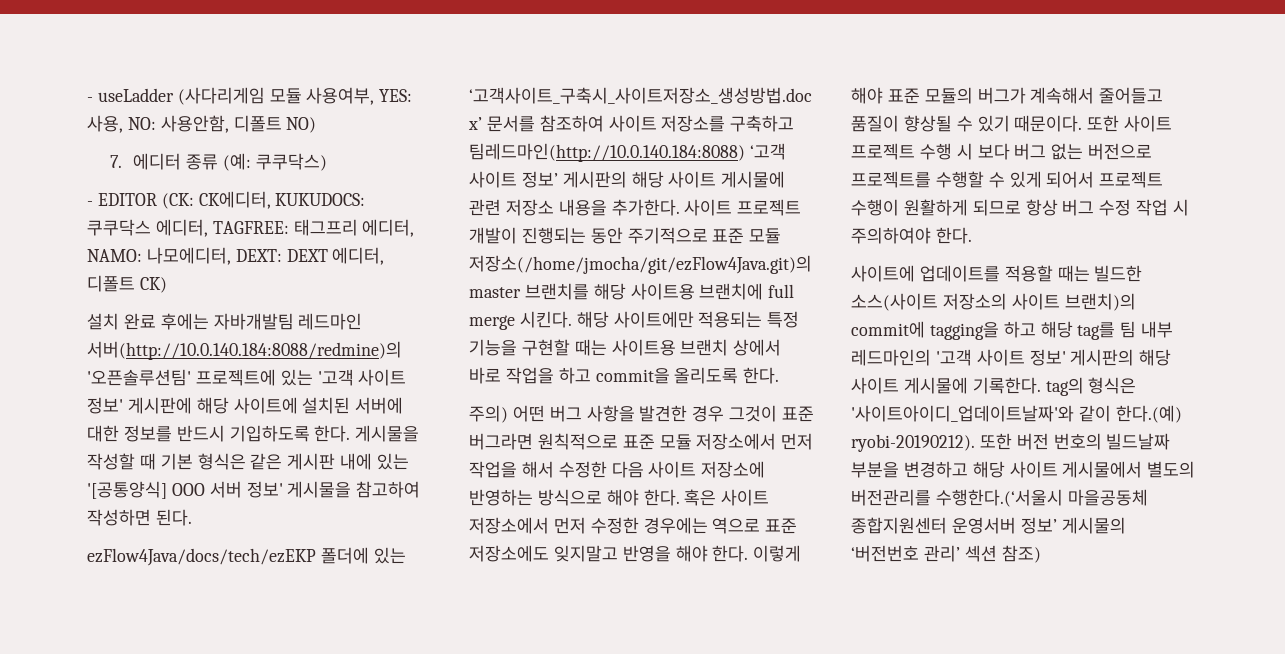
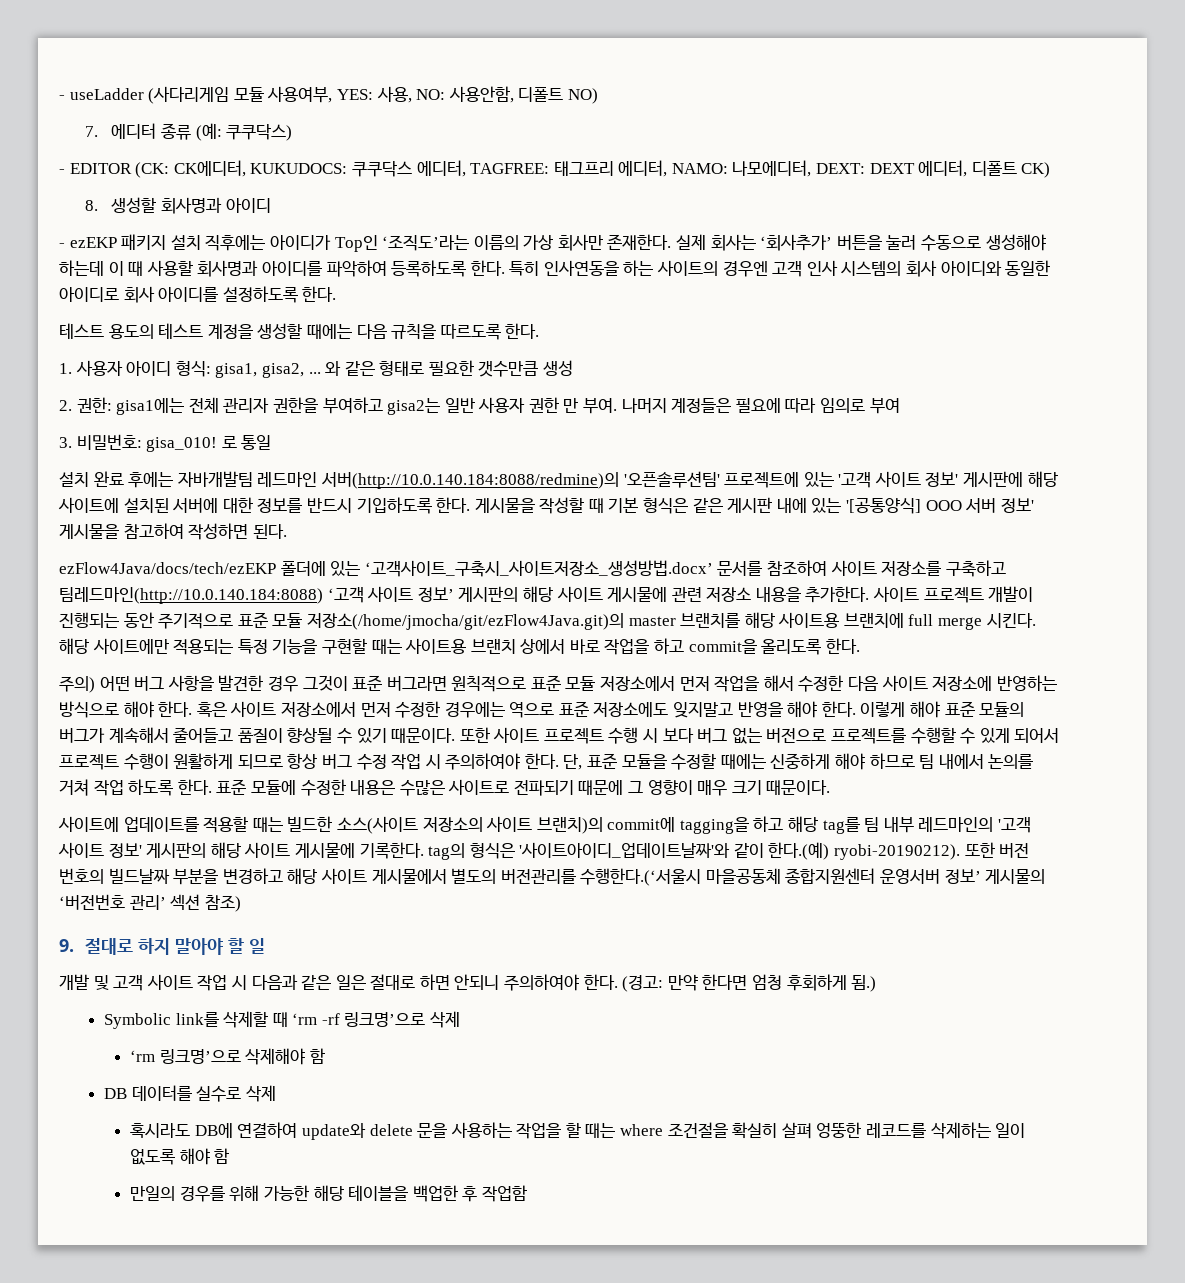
+ 8. 생성할 회사명과 아이디
+ - ezEKP 패키지 설치 직후에는 아이디가 Top인 ‘조직도’라는 이름의 가상 회사만 존재한다. 실제 회사는 ‘회사추가’ 버튼을 눌러 수동으로 생성해야 하는데 이 때 사용할 회사명과 아이디를 파악하여 등록하도록 한다. 특히 인사연동을 하는 사이트의 경우엔 고객 인사 시스템의 회사 아이디와 동일한 아이디로 회사 아이디를 설정하도록 한다.
+ 테스트 용도의 테스트 계정을 생성할 때에는 다음 규칙을 따르도록 한다.
+ 1. 사용자 아이디 형식: gisa1, gisa2, ... 와 같은 형태로 필요한 갯수만큼 생성
+ 2. 권한: gisa1에는 전체 관리자 권한을 부여하고 gisa2는 일반 사용자 권한 만 부여. 나머지 계정들은 필요에 따라 임의로 부여
+ 3. 비밀번호: gisa_010! 로 통일
+ 단, 표준 모듈을 수정할 때에는 신중하게 해야 하므로 팀 내에서 논의를 거쳐 작업 하도록 한다. 표준 모듈에 수정한 내용은 수많은 사이트로 전파되기 때문에 그 영향이 매우 크기 때문이다.
+ 9. 절대로 하지 말아야 할 일
+ 개발 및 고객 사이트 작업 시 다음과 같은 일은 절대로 하면 안되니 주의하여야 한다. (경고: 만약 한다면 엄청 후회하게 됨.)
+ Symbolic link를 삭제할 때 ‘rm -rf 링크명’으로 삭제
+ ‘rm 링크명’으로 삭제해야 함
+ DB 데이터를 실수로 삭제
+ 혹시라도 DB에 연결하여 update와 delete 문을 사용하는 작업을 할 때는 where 조건절을 확실히 살펴 엉뚱한 레코드를 삭제하는 일이 없도록 해야 함
+ 만일의 경우를 위해 가능한 해당 테이블을 백업한 후 작업함

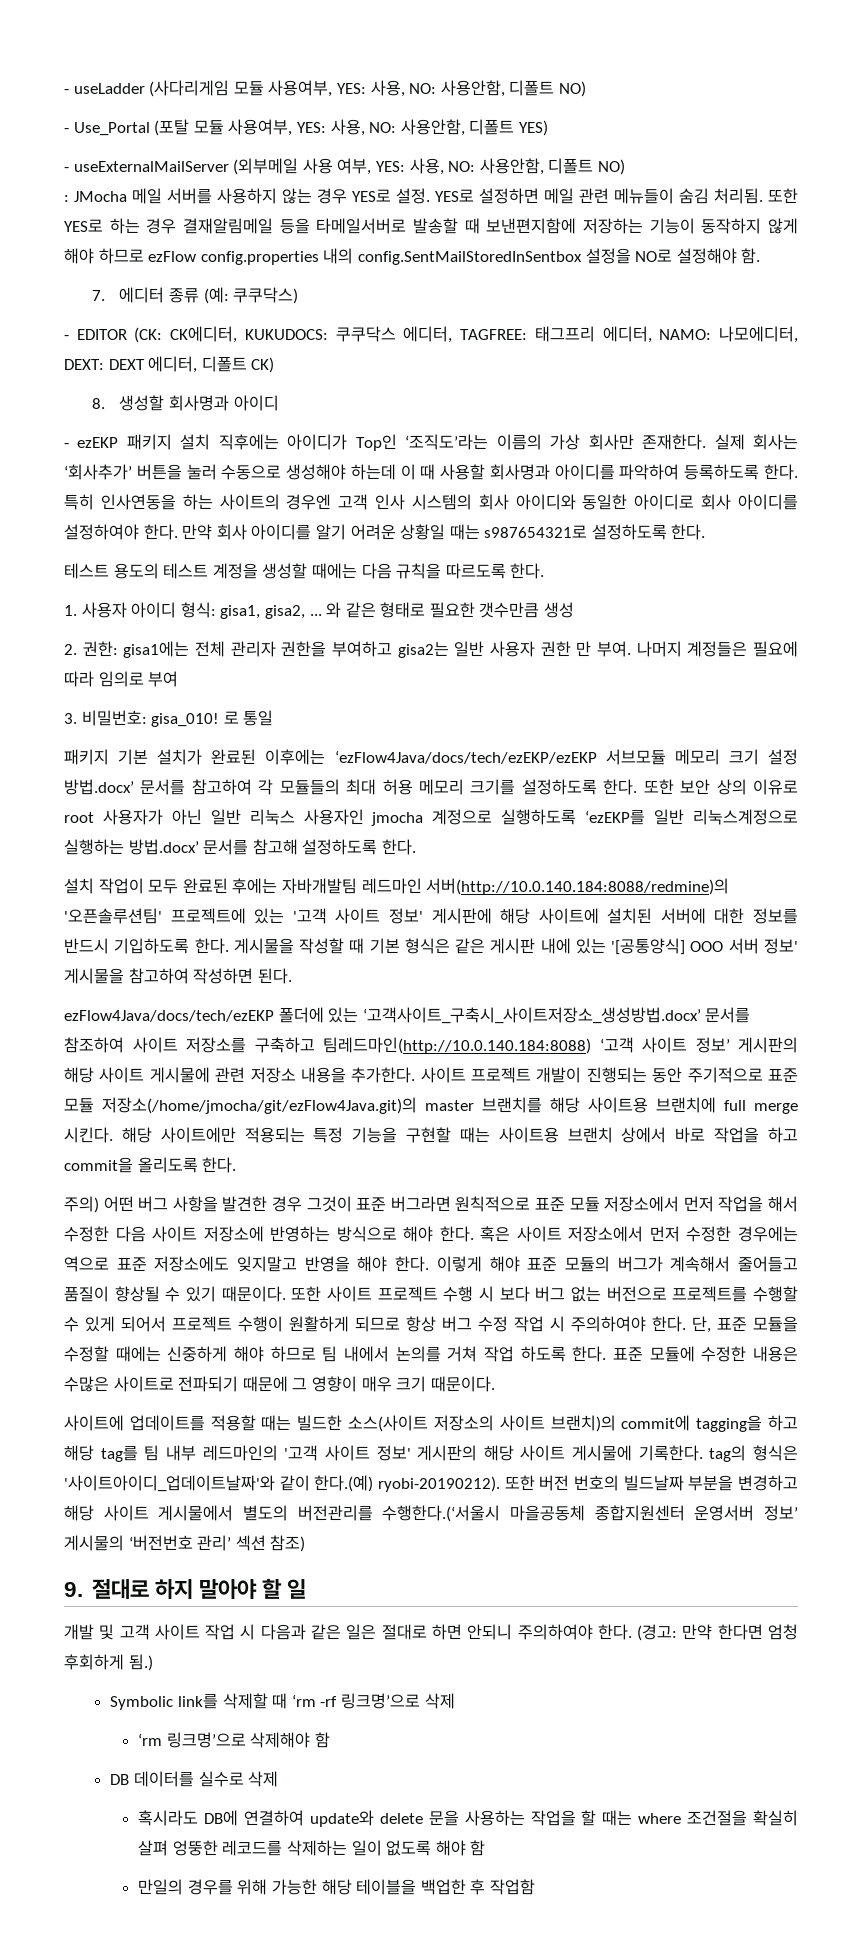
+ - Use_Portal (포탈 모듈 사용여부, YES: 사용, NO: 사용안함, 디폴트 YES)
+ - useExternalMailServer (외부메일 사용 여부, YES: 사용, NO: 사용안함, 디폴트 NO)
+ : JMocha 메일 서버를 사용하지 않는 경우 YES로 설정. YES로 설정하면 메일 관련 메뉴들이 숨김 처리됨. 또한 YES로 하는 경우 결재알림메일 등을 타메일서버로 발송할 때 보낸편지함에 저장하는 기능이 동작하지 않게 해야 하므로 ezFlow config.properties 내의 config.SentMailStoredInSentbox 설정을 NO로 설정해야 함.
- 특히 인사연동을 하는 사이트의 경우엔 고객 인사 시스템의 회사 아이디와 동일한 아이디로 회사 아이디를 설정하도록 한다.
+ 특히 인사연동을 하는 사이트의 경우엔 고객 인사 시스템의 회사 아이디와 동일한 아이디로 회사 아이디를 설정하여야 한다. 만약 회사 아이디를 알기 어려운 상황일 때는 s987654321로 설정하도록 한다.
- 설치 완료 후에는 자바개발팀 레드마인 서버(http://10.0.140.184:8088/redmine)의 '오픈솔루션팀' 프로젝트에 있는 '고객 사이트 정보' 게시판에 해당 사이트에 설치된 서버에 대한 정보를 반드시 기입하도록 한다.
+ 패키지 기본 설치가 완료된 이후에는 ‘ezFlow4Java/docs/tech/ezEKP/ezEKP 서브모듈 메모리 크기 설정 방법.docx’ 문서를 참고하여 각 모듈들의 최대 허용 메모리 크기를 설정하도록 한다. 또한 보안 상의 이유로 root 사용자가 아닌 일반 리눅스 사용자인 jmocha 계정으로 실행하도록 ‘ezEKP를 일반 리눅스계정으로 실행하는 방법.docx’ 문서를 참고해 설정하도록 한다.
+ 설치 작업이 모두 완료된 후에는 자바개발팀 레드마인 서버(http://10.0.140.184:8088/redmine)의 '오픈솔루션팀' 프로젝트에 있는 '고객 사이트 정보' 게시판에 해당 사이트에 설치된 서버에 대한 정보를 반드시 기입하도록 한다.

